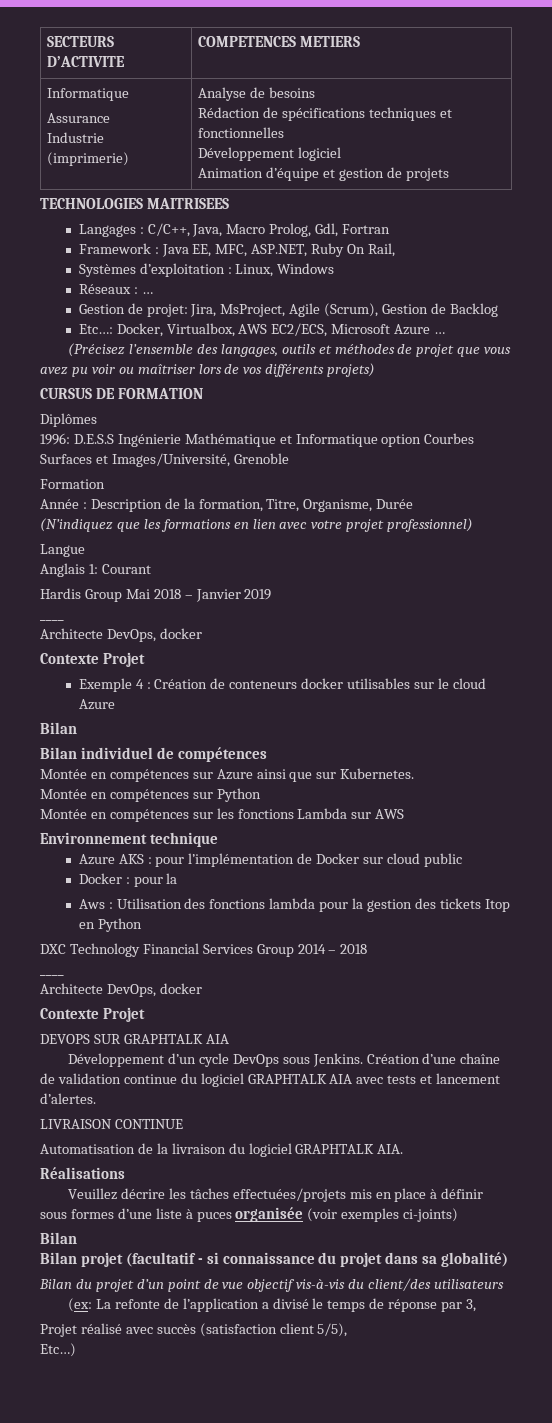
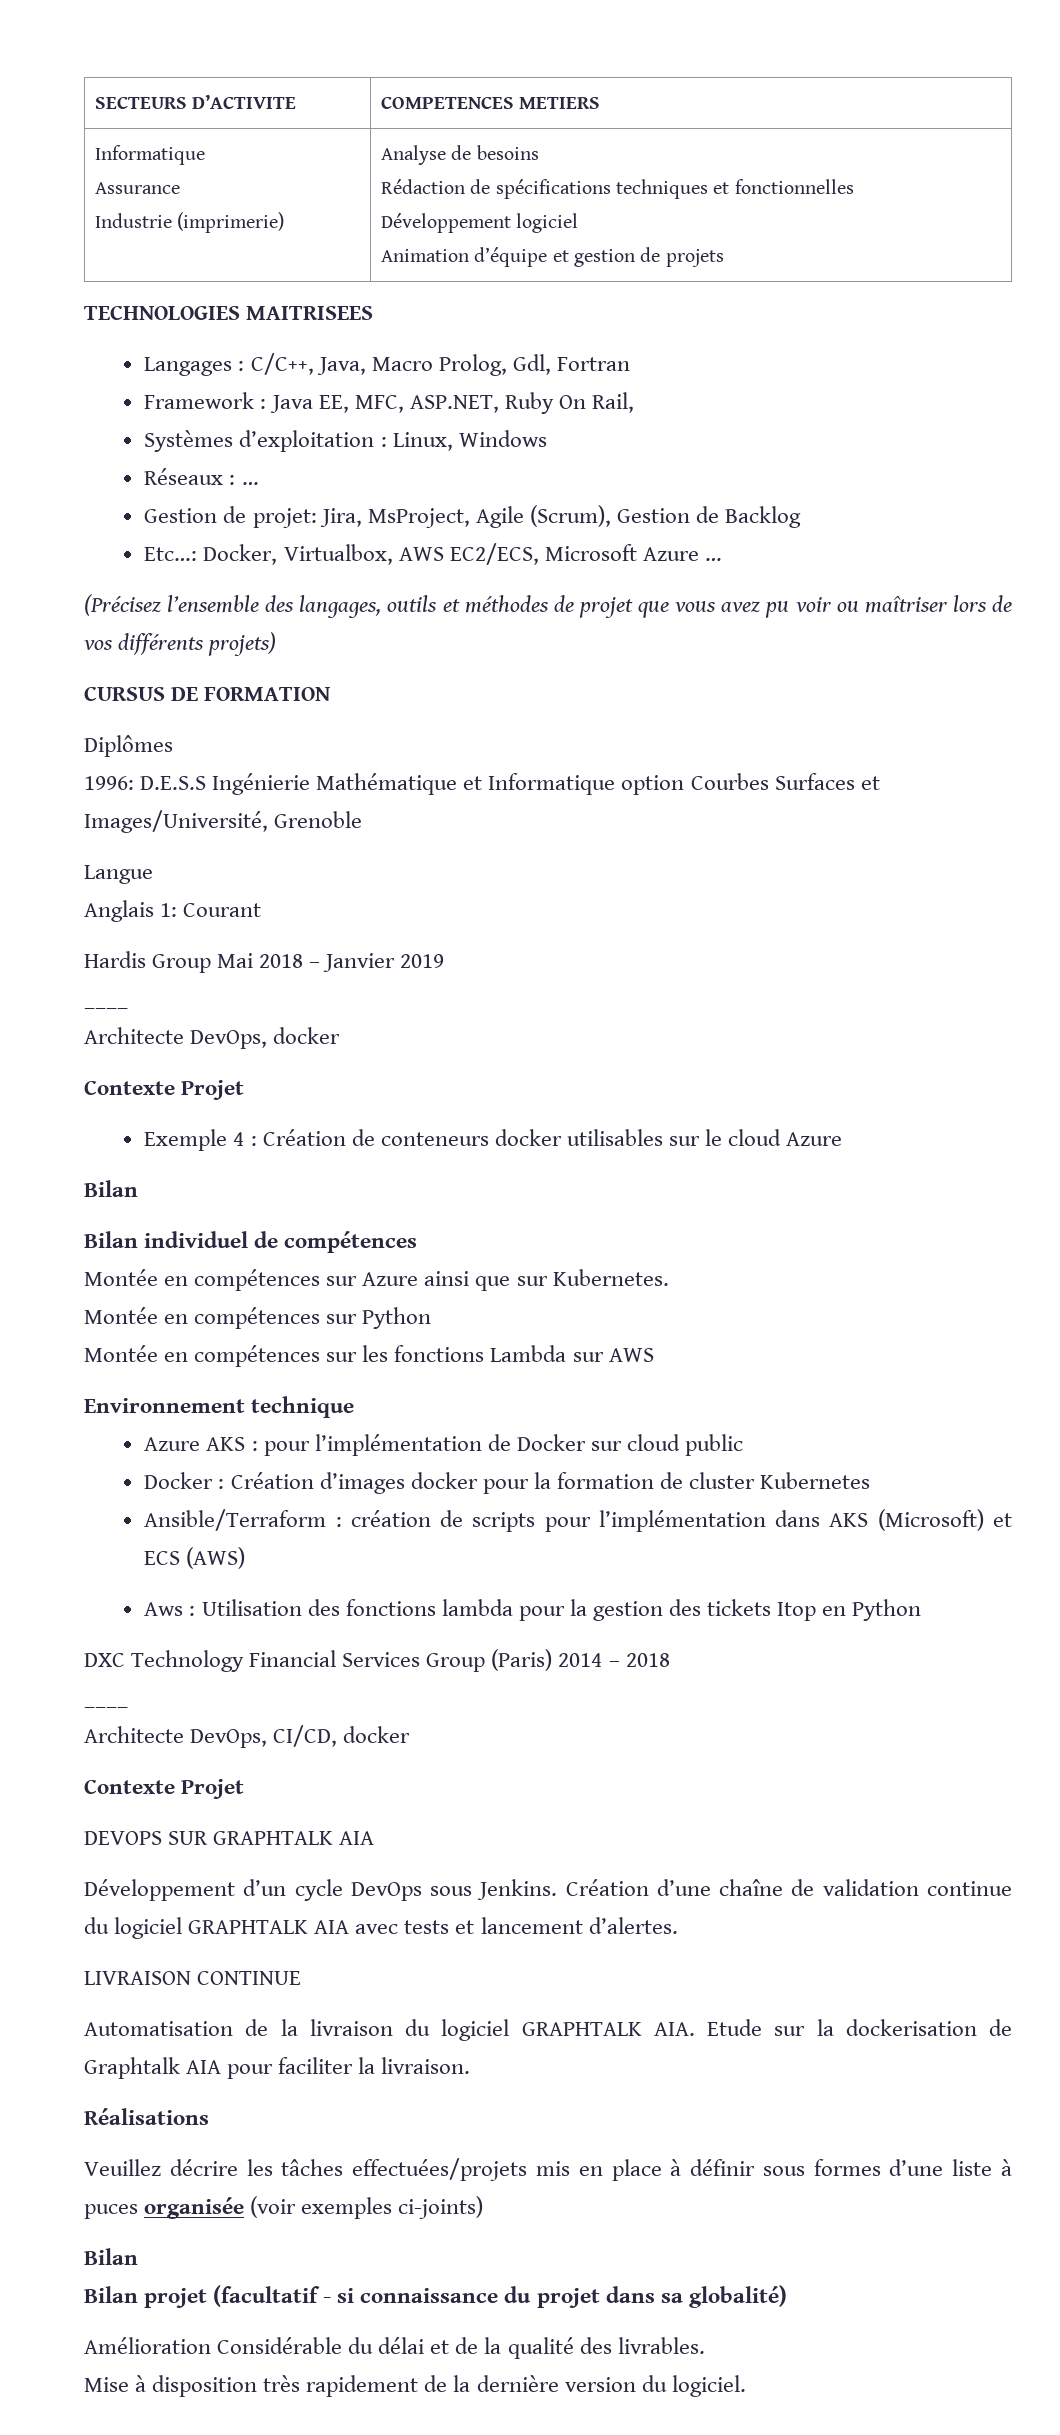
- Formation
- Année : Description de la formation, Titre, Organisme, Durée
- (N’indiquez que les formations en lien avec votre projet professionnel)
- Docker : pour la
+ Docker : Création d’images docker pour la formation de cluster Kubernetes
+ Ansible/Terraform : création de scripts pour l’implémentation dans AKS (Microsoft) et ECS (AWS)
- DXC Technology Financial Services Group 2014 – 2018
+ DXC Technology Financial Services Group (Paris) 2014 – 2018
  ____
- Architecte DevOps, docker
+ Architecte DevOps, CI/CD, docker
- Automatisation de la livraison du logiciel GRAPHTALK AIA.
+ Automatisation de la livraison du logiciel GRAPHTALK AIA. Etude sur la dockerisation de Graphtalk AIA pour faciliter la livraison.
- Bilan du projet d’un point de vue objectif vis-à-vis du client/des utilisateurs
- (ex: La refonte de l’application a divisé le temps de réponse par 3,
- Projet réalisé avec succès (satisfaction client 5/5),
- Etc…)
+ Amélioration Considérable du délai et de la qualité des livrables.
+ Mise à disposition très rapidement de la dernière version du logiciel.

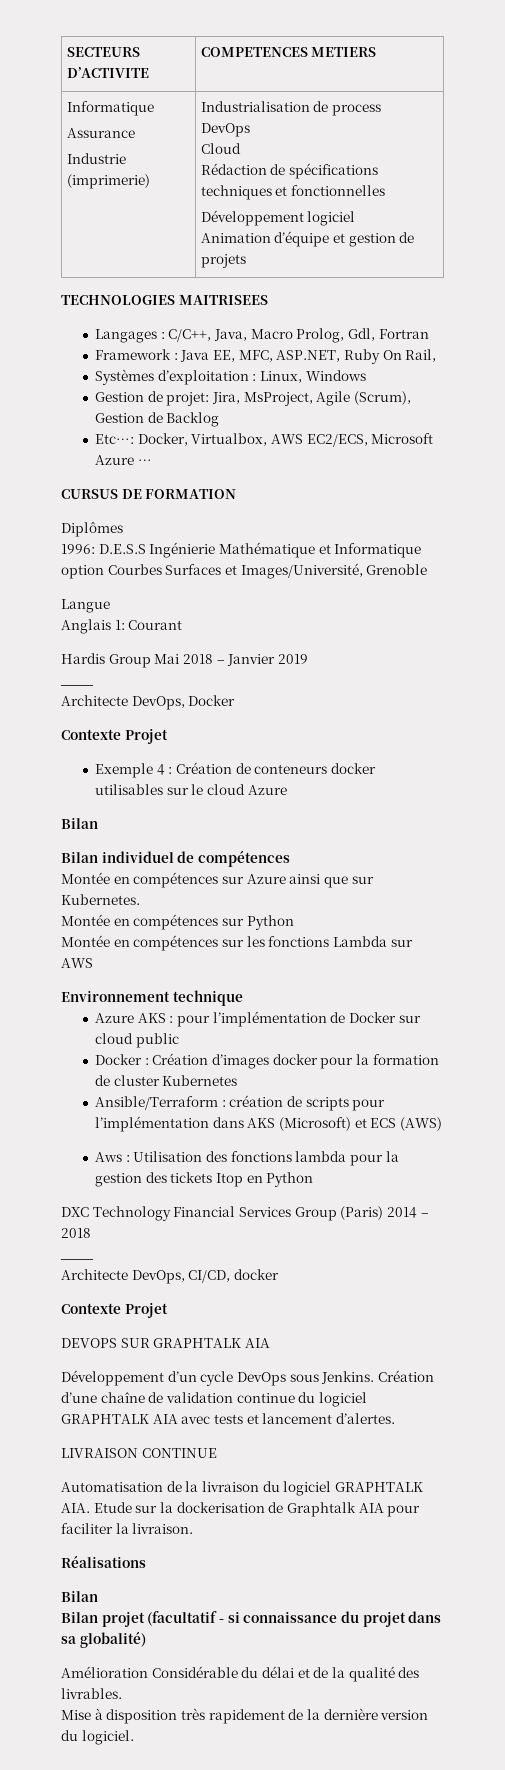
  SECTEURS D’ACTIVITE | COMPETENCES METIERS
  Informatique
  Assurance
- Industrie (imprimerie) | Analyse de besoins
+ Industrie (imprimerie) | Industrialisation de process
+ DevOps
+ Cloud
- Réseaux : …
- (Précisez l’ensemble des langages, outils et méthodes de projet que vous avez pu voir ou maîtriser lors de vos différents projets)
- Architecte DevOps, docker
+ Architecte DevOps, Docker
- Veuillez décrire les tâches effectuées/projets mis en place à définir sous formes d’une liste à puces organisée (voir exemples ci-joints)

